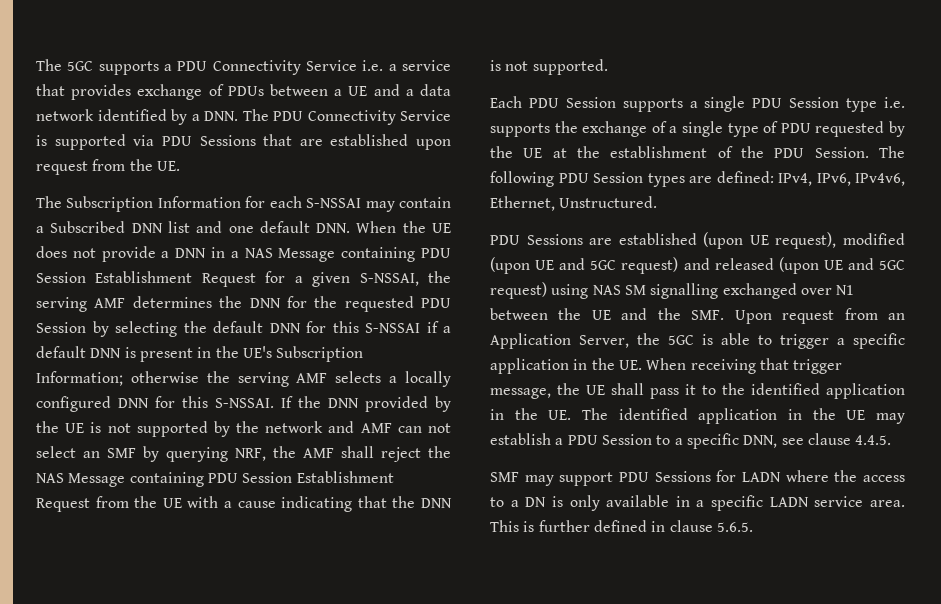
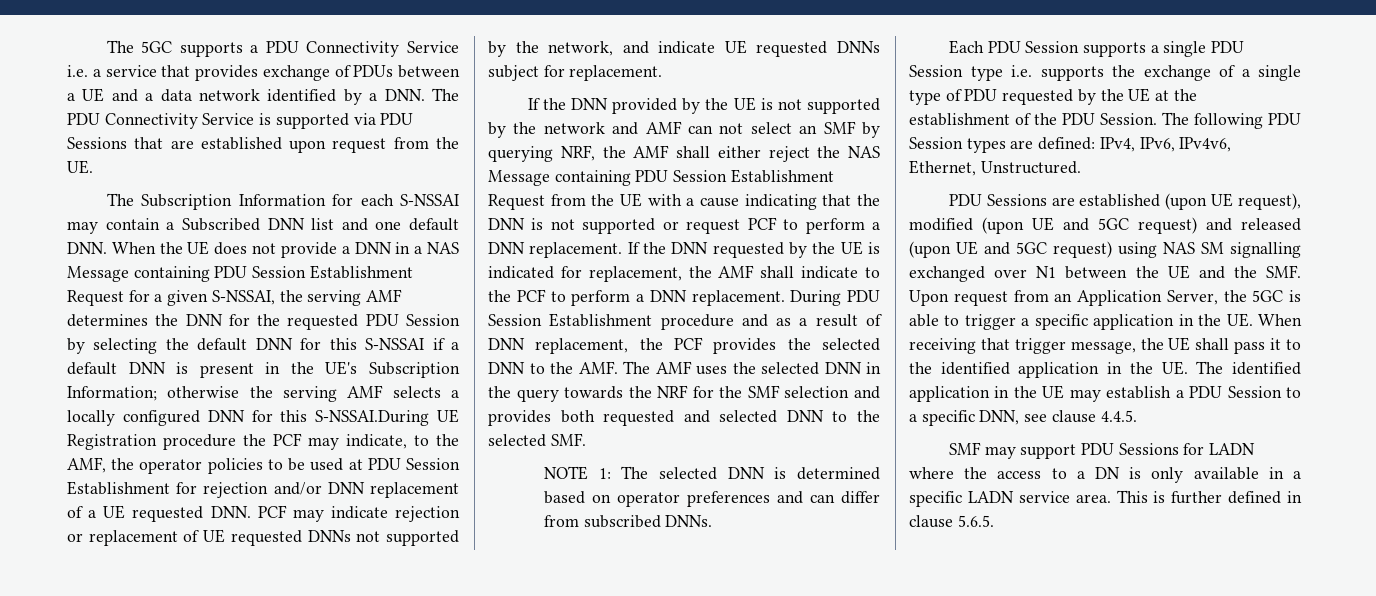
- otherwise the serving AMF selects a locally configured DNN for this S-NSSAI. If the DNN provided by the UE is not supported by the network and AMF can not select an SMF by querying NRF, the AMF shall reject the NAS Message containing PDU Session Establishment Request from the UE with a cause indicating that the DNN is not supported.
+ otherwise the serving AMF selects a locally configured DNN for this S-NSSAI.During UE Registration procedure the PCF may indicate, to the AMF, the operator policies to be used at PDU Session Establishment for rejection and/or DNN replacement of a UE requested DNN. PCF may indicate rejection or replacement of UE requested DNNs not supported by the network, and indicate UE requested DNNs subject for replacement.
+ If the DNN provided by the UE is not supported by the network and AMF can not select an SMF by querying NRF, the AMF shall either reject the NAS Message containing PDU Session Establishment Request from the UE with a cause indicating that the DNN is not supported or request PCF to perform a DNN replacement. If the DNN requested by the UE is indicated for replacement, the AMF shall indicate to the PCF to perform a DNN replacement. During PDU Session Establishment procedure and as a result of DNN replacement, the PCF provides the selected DNN to the AMF. The AMF uses the selected DNN in the query towards the NRF for the SMF selection and provides both requested and selected DNN to the selected SMF.
+ NOTE 1: The selected DNN is determined based on operator preferences and can differ from subscribed DNNs.

